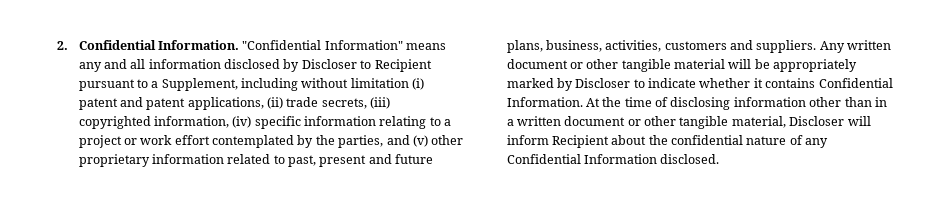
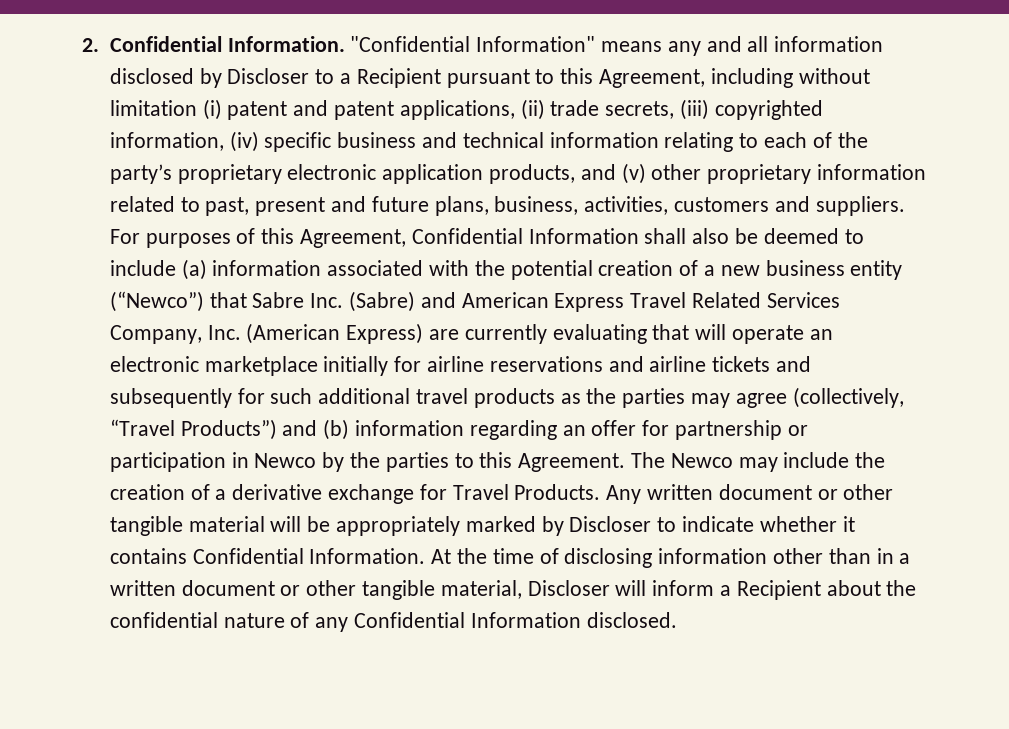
- "Confidential Information" means any and all information disclosed by Discloser to Recipient pursuant to a Supplement, including without limitation (i) patent and patent applications, (ii) trade secrets, (iii) copyrighted information, (iv) specific information relating to a project or work effort contemplated by the parties, and (v) other proprietary information related to past, present and future plans, business, activities, customers and suppliers.
+ "Confidential Information" means any and all information disclosed by Discloser to a Recipient pursuant to this Agreement, including without limitation (i) patent and patent applications, (ii) trade secrets, (iii) copyrighted information, (iv) specific business and technical information relating to each of the party’s proprietary electronic application products, and (v) other proprietary information related to past, present and future plans, business, activities, customers and suppliers.
+ For purposes of this Agreement, Confidential Information shall also be deemed to include (a) information associated with the potential creation of a new business entity (“Newco”) that Sabre Inc. (Sabre) and American Express Travel Related Services Company, Inc. (American Express) are currently evaluating that will operate an electronic marketplace initially for airline reservations and airline tickets and subsequently for such additional travel products as the parties may agree (collectively, “Travel Products”) and (b) information regarding an offer for partnership or participation in Newco by the parties to this Agreement. The Newco may include the creation of a derivative exchange for Travel Products.
- At the time of disclosing information other than in a written document or other tangible material, Discloser will inform Recipient about the confidential nature of any Confidential Information disclosed.
+ At the time of disclosing information other than in a written document or other tangible material, Discloser will inform a Recipient about the confidential nature of any Confidential Information disclosed.

